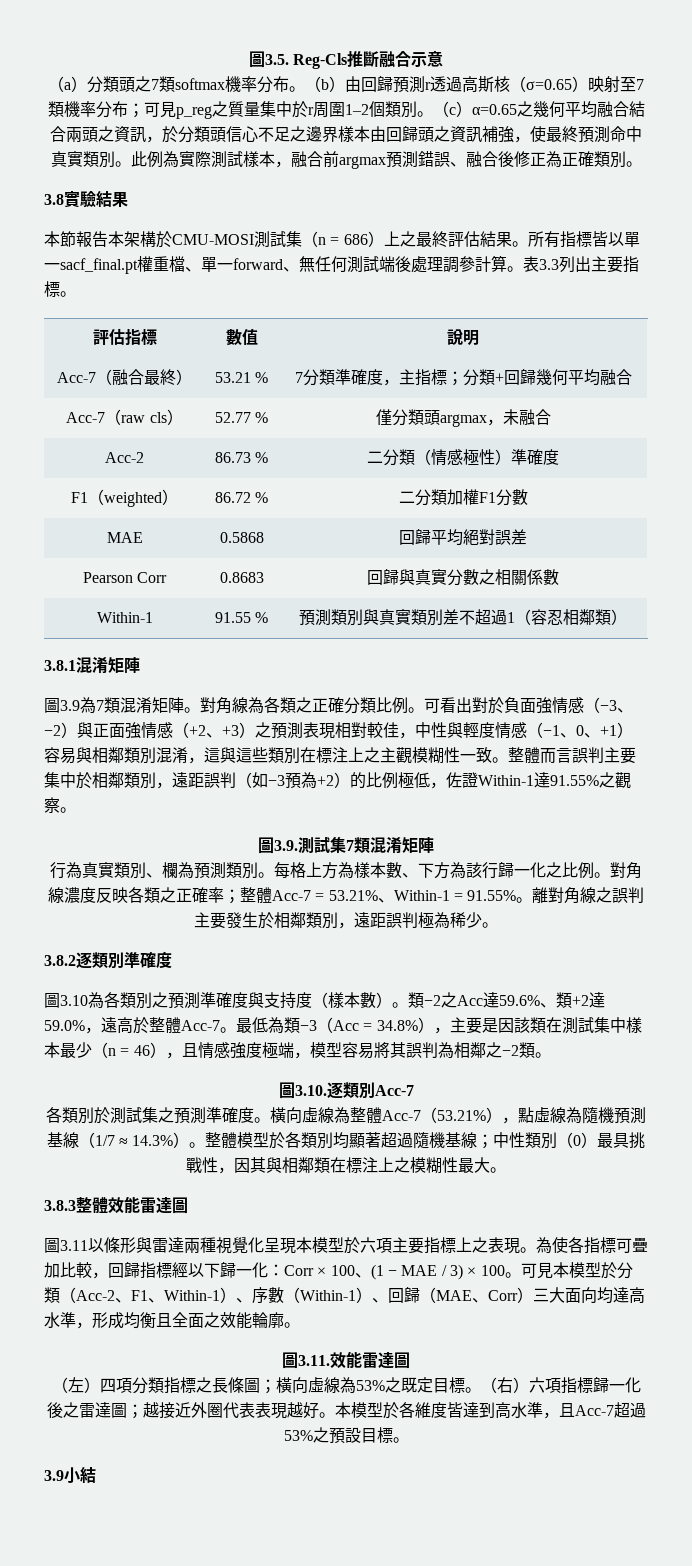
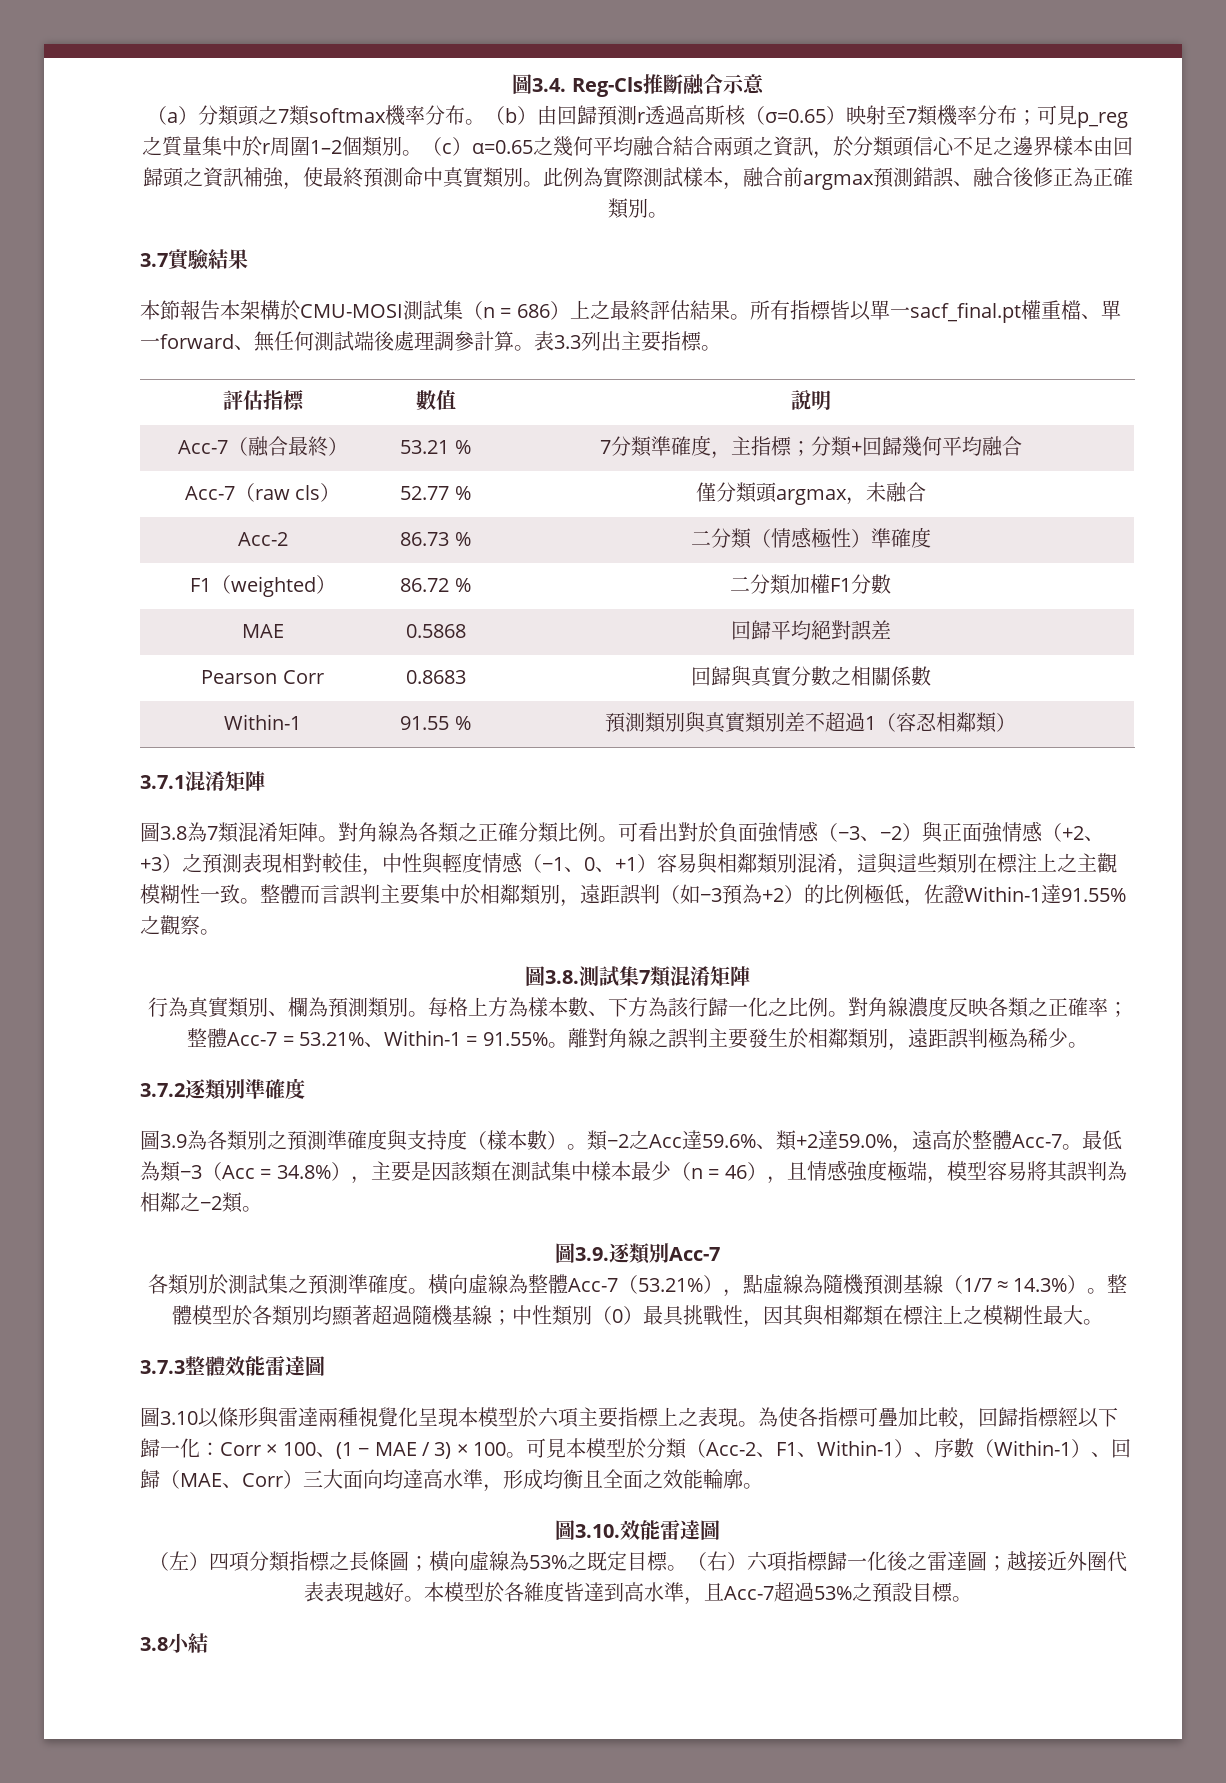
- 圖3.5. Reg-Cls推斷融合示意
+ 圖3.4. Reg-Cls推斷融合示意
- 3.8實驗結果
+ 3.7實驗結果
- 3.8.1混淆矩陣
+ 3.7.1混淆矩陣
- 圖3.9為7類混淆矩陣。
+ 圖3.8為7類混淆矩陣。
- 圖3.9.測試集7類混淆矩陣
+ 圖3.8.測試集7類混淆矩陣
- 3.8.2逐類別準確度
+ 3.7.2逐類別準確度
- 圖3.10為各類別之預測準確度與支持度（樣本數）。
+ 圖3.9為各類別之預測準確度與支持度（樣本數）。
- 圖3.10.逐類別Acc-7
+ 圖3.9.逐類別Acc-7
- 3.8.3整體效能雷達圖
+ 3.7.3整體效能雷達圖
- 圖3.11以條形與雷達兩種視覺化呈現本模型於六項主要指標上之表現。
+ 圖3.10以條形與雷達兩種視覺化呈現本模型於六項主要指標上之表現。
- 圖3.11.效能雷達圖
+ 圖3.10.效能雷達圖
- 3.9小結
+ 3.8小結

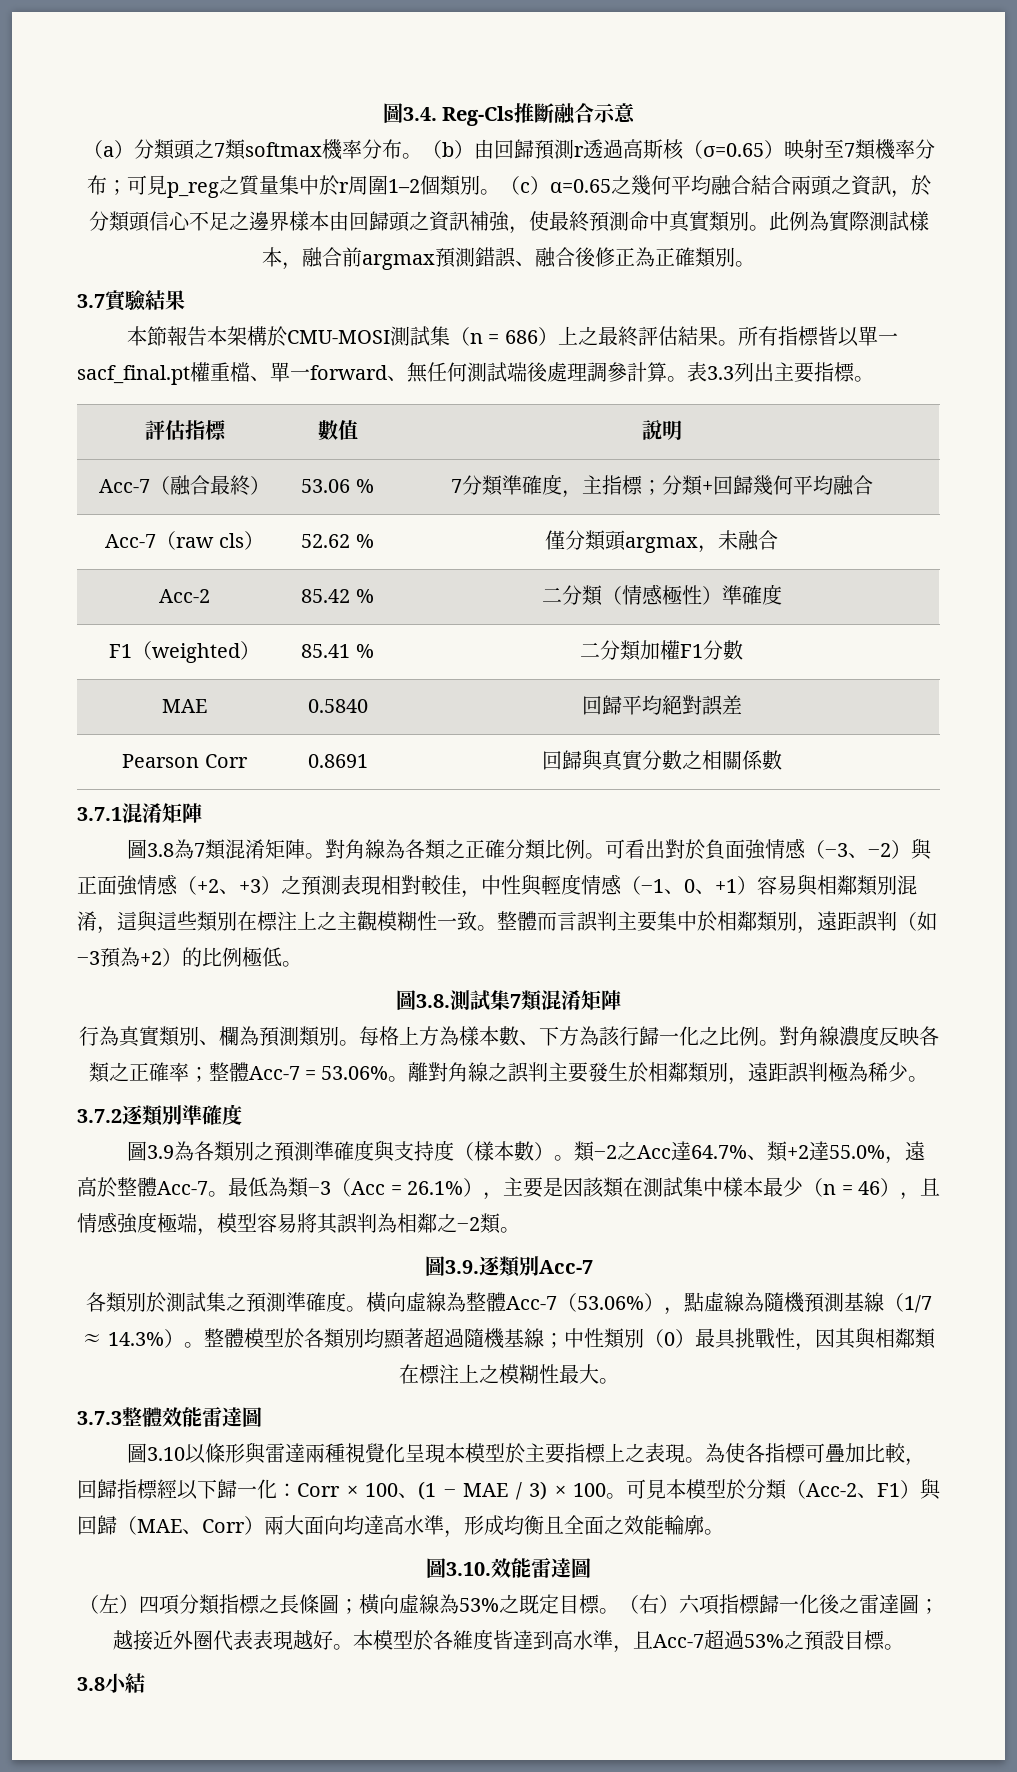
- Acc-7（融合最終） | 53.21 % | 7分類準確度，主指標；分類+回歸幾何平均融合
+ Acc-7（融合最終） | 53.06 % | 7分類準確度，主指標；分類+回歸幾何平均融合
- Acc-7（raw cls） | 52.77 % | 僅分類頭argmax，未融合
+ Acc-7（raw cls） | 52.62 % | 僅分類頭argmax，未融合
- Acc-2 | 86.73 % | 二分類（情感極性）準確度
+ Acc-2 | 85.42 % | 二分類（情感極性）準確度
- F1（weighted） | 86.72 % | 二分類加權F1分數
+ F1（weighted） | 85.41 % | 二分類加權F1分數
- MAE | 0.5868 | 回歸平均絕對誤差
+ MAE | 0.5840 | 回歸平均絕對誤差
- Pearson Corr | 0.8683 | 回歸與真實分數之相關係數
+ Pearson Corr | 0.8691 | 回歸與真實分數之相關係數
- Within-1 | 91.55 % | 預測類別與真實類別差不超過1（容忍相鄰類）
- 整體而言誤判主要集中於相鄰類別，遠距誤判（如−3預為+2）的比例極低，佐證Within-1達91.55%之觀察。
+ 整體而言誤判主要集中於相鄰類別，遠距誤判（如−3預為+2）的比例極低。
- 對角線濃度反映各類之正確率；整體Acc-7 = 53.21%、Within-1 = 91.55%。
+ 對角線濃度反映各類之正確率；整體Acc-7 = 53.06%。
- 類−2之Acc達59.6%、類+2達59.0%，遠高於整體Acc-7。
+ 類−2之Acc達64.7%、類+2達55.0%，遠高於整體Acc-7。
- 最低為類−3（Acc = 34.8%），主要是因該類在測試集中樣本最少（n = 46），且情感強度極端，模型容易將其誤判為相鄰之−2類。
+ 最低為類−3（Acc = 26.1%），主要是因該類在測試集中樣本最少（n = 46），且情感強度極端，模型容易將其誤判為相鄰之−2類。
- 橫向虛線為整體Acc-7（53.21%），點虛線為隨機預測基線（1/7 ≈ 14.3%）。
+ 橫向虛線為整體Acc-7（53.06%），點虛線為隨機預測基線（1/7 ≈ 14.3%）。
- 圖3.10以條形與雷達兩種視覺化呈現本模型於六項主要指標上之表現。
+ 圖3.10以條形與雷達兩種視覺化呈現本模型於主要指標上之表現。
- 可見本模型於分類（Acc-2、F1、Within-1）、序數（Within-1）、回歸（MAE、Corr）三大面向均達高水準，形成均衡且全面之效能輪廓。
+ 可見本模型於分類（Acc-2、F1）與回歸（MAE、Corr）兩大面向均達高水準，形成均衡且全面之效能輪廓。

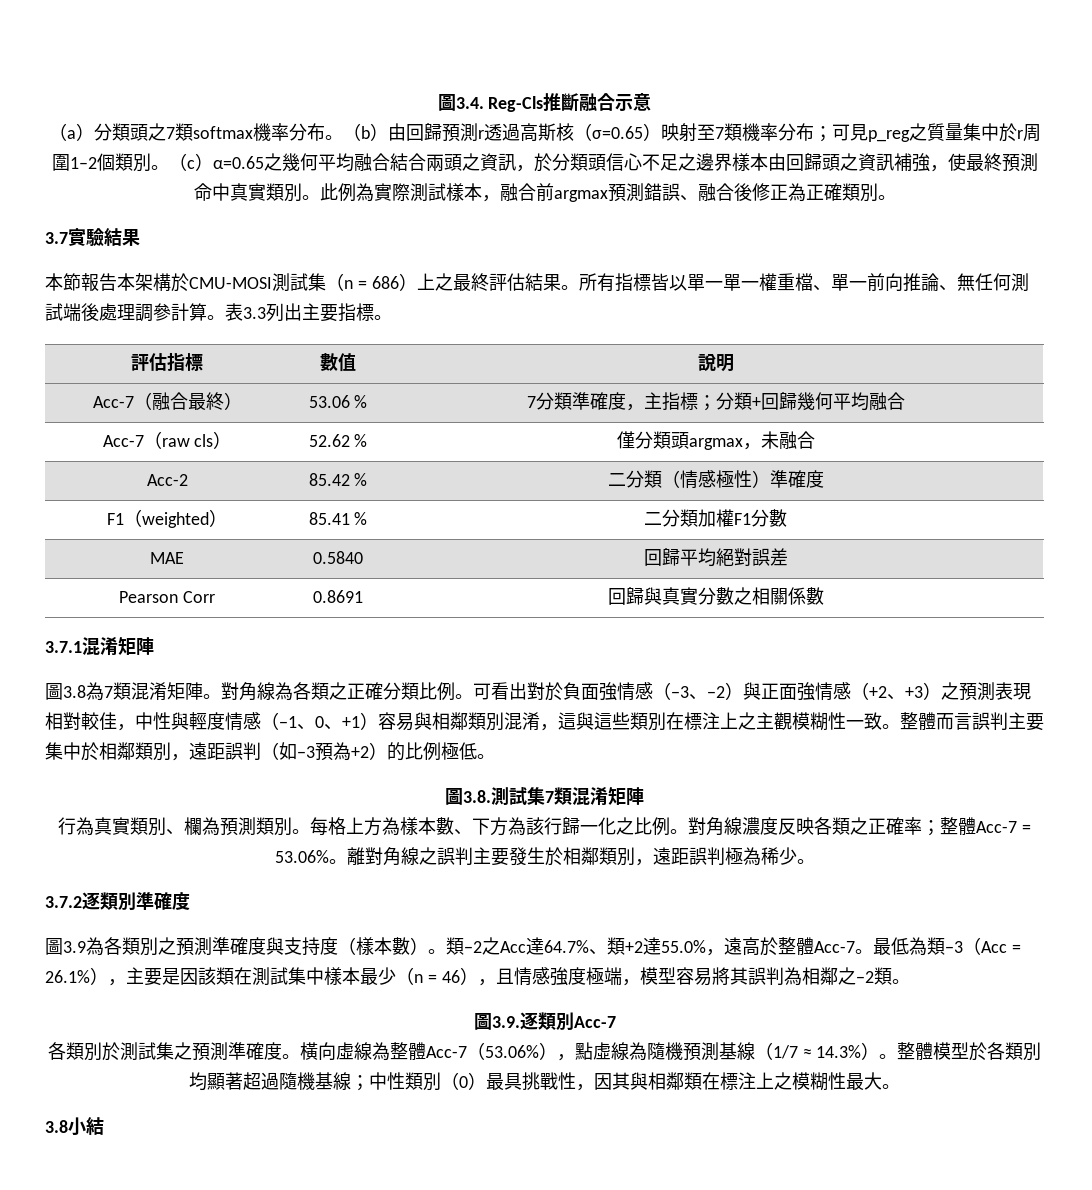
- 所有指標皆以單一sacf_final.pt權重檔、單一forward、無任何測試端後處理調參計算。
+ 所有指標皆以單一單一權重檔、單一前向推論、無任何測試端後處理調參計算。
- 3.7.3整體效能雷達圖
- 圖3.10以條形與雷達兩種視覺化呈現本模型於主要指標上之表現。為使各指標可疊加比較，回歸指標經以下歸一化：Corr × 100、(1 − MAE / 3) × 100。可見本模型於分類（Acc-2、F1）與回歸（MAE、Corr）兩大面向均達高水準，形成均衡且全面之效能輪廓。
- 圖3.10.效能雷達圖
- （左）四項分類指標之長條圖；橫向虛線為53%之既定目標。（右）六項指標歸一化後之雷達圖；越接近外圈代表表現越好。本模型於各維度皆達到高水準，且Acc-7超過53%之預設目標。

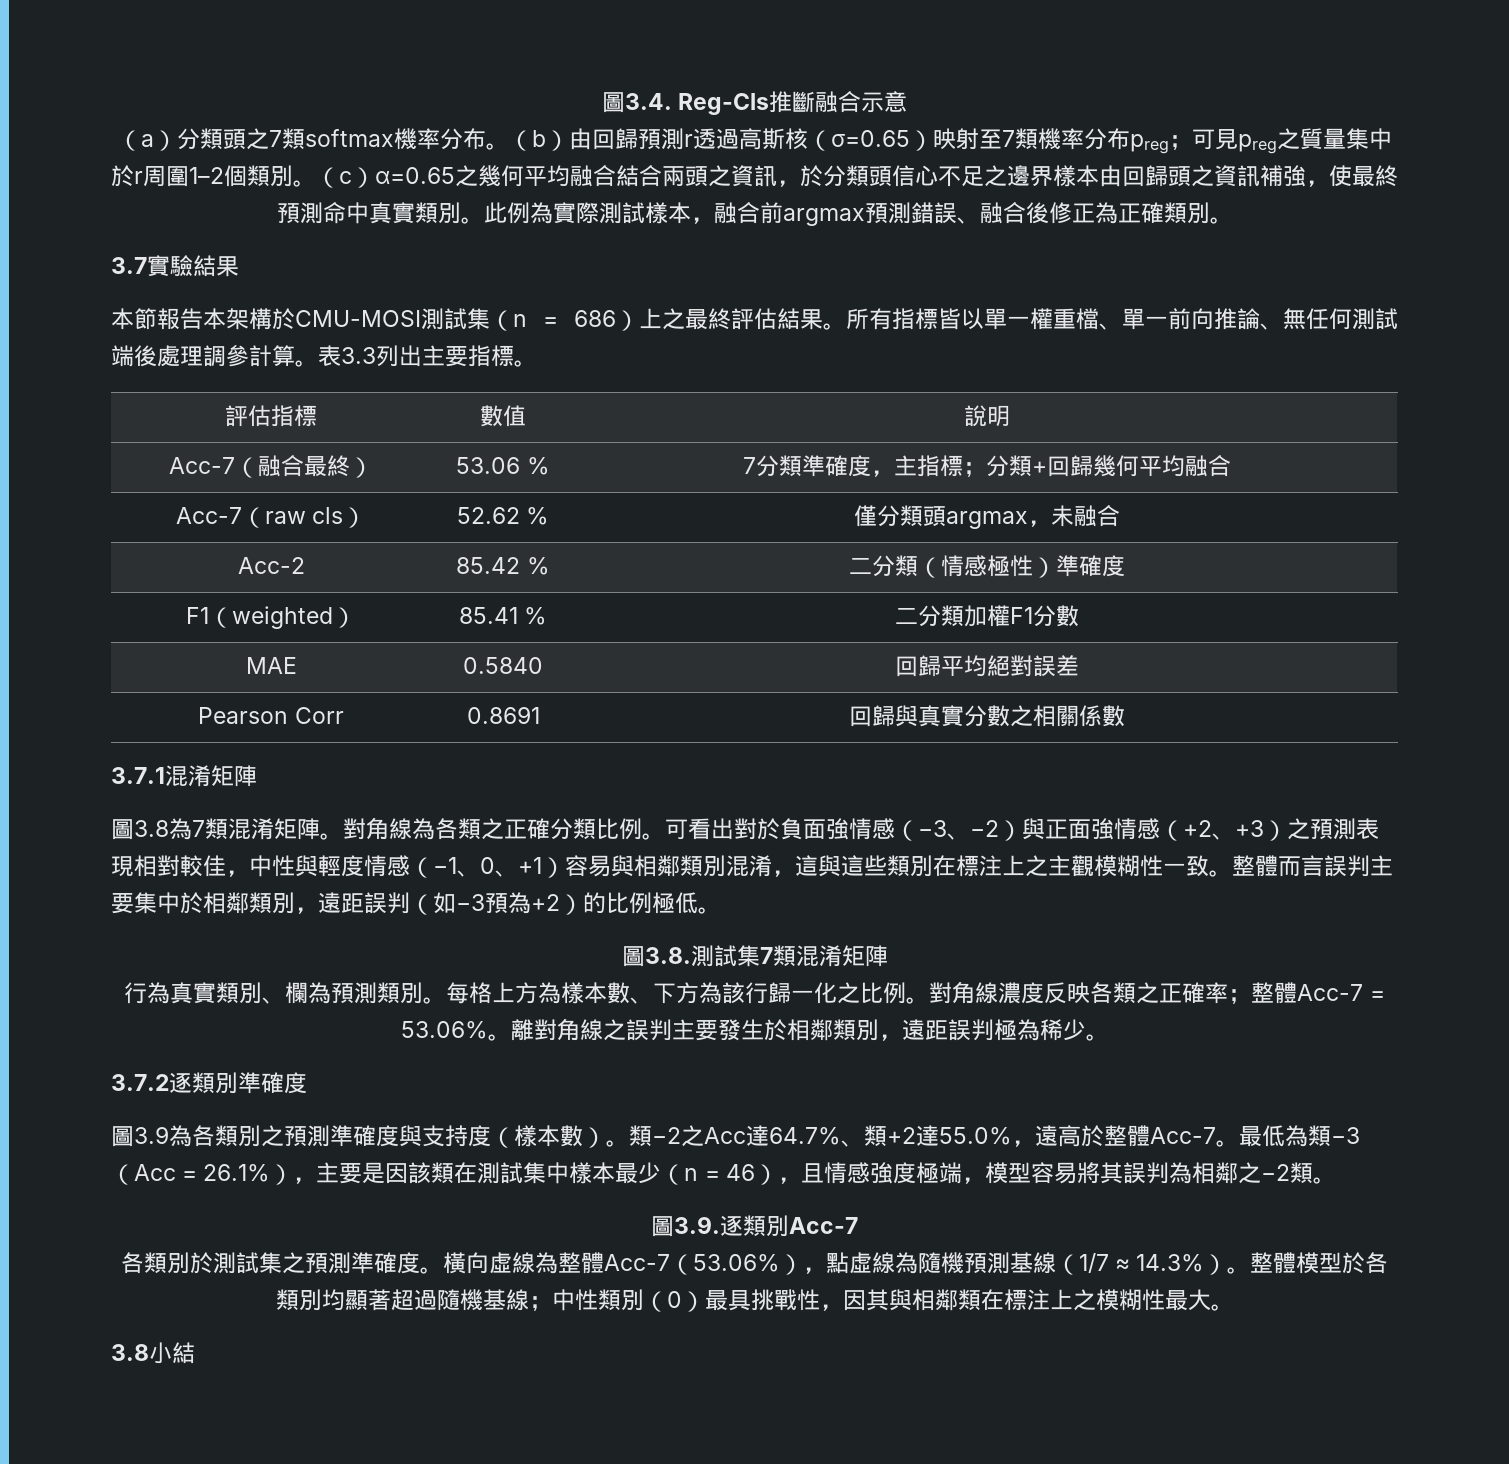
- （b）由回歸預測r透過高斯核（σ=0.65）映射至7類機率分布；可見p_reg之質量集中於r周圍1–2個類別。
+ （b）由回歸預測r透過高斯核（σ=0.65）映射至7類機率分布preg；可見preg之質量集中於r周圍1–2個類別。
- 所有指標皆以單一單一權重檔、單一前向推論、無任何測試端後處理調參計算。
+ 所有指標皆以單一權重檔、單一前向推論、無任何測試端後處理調參計算。

